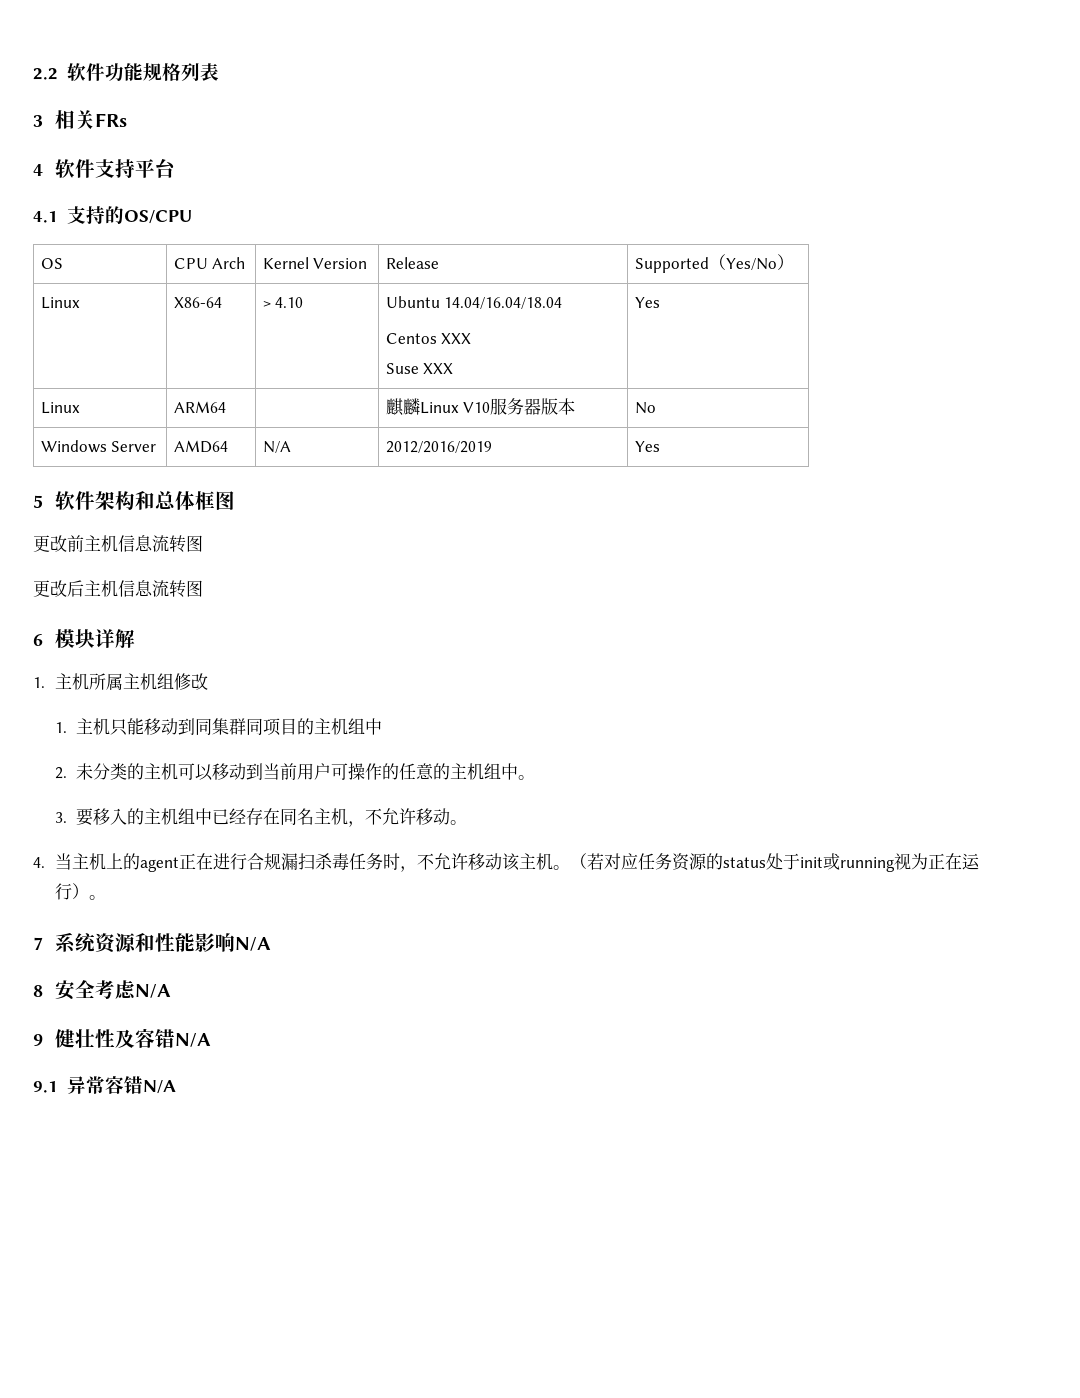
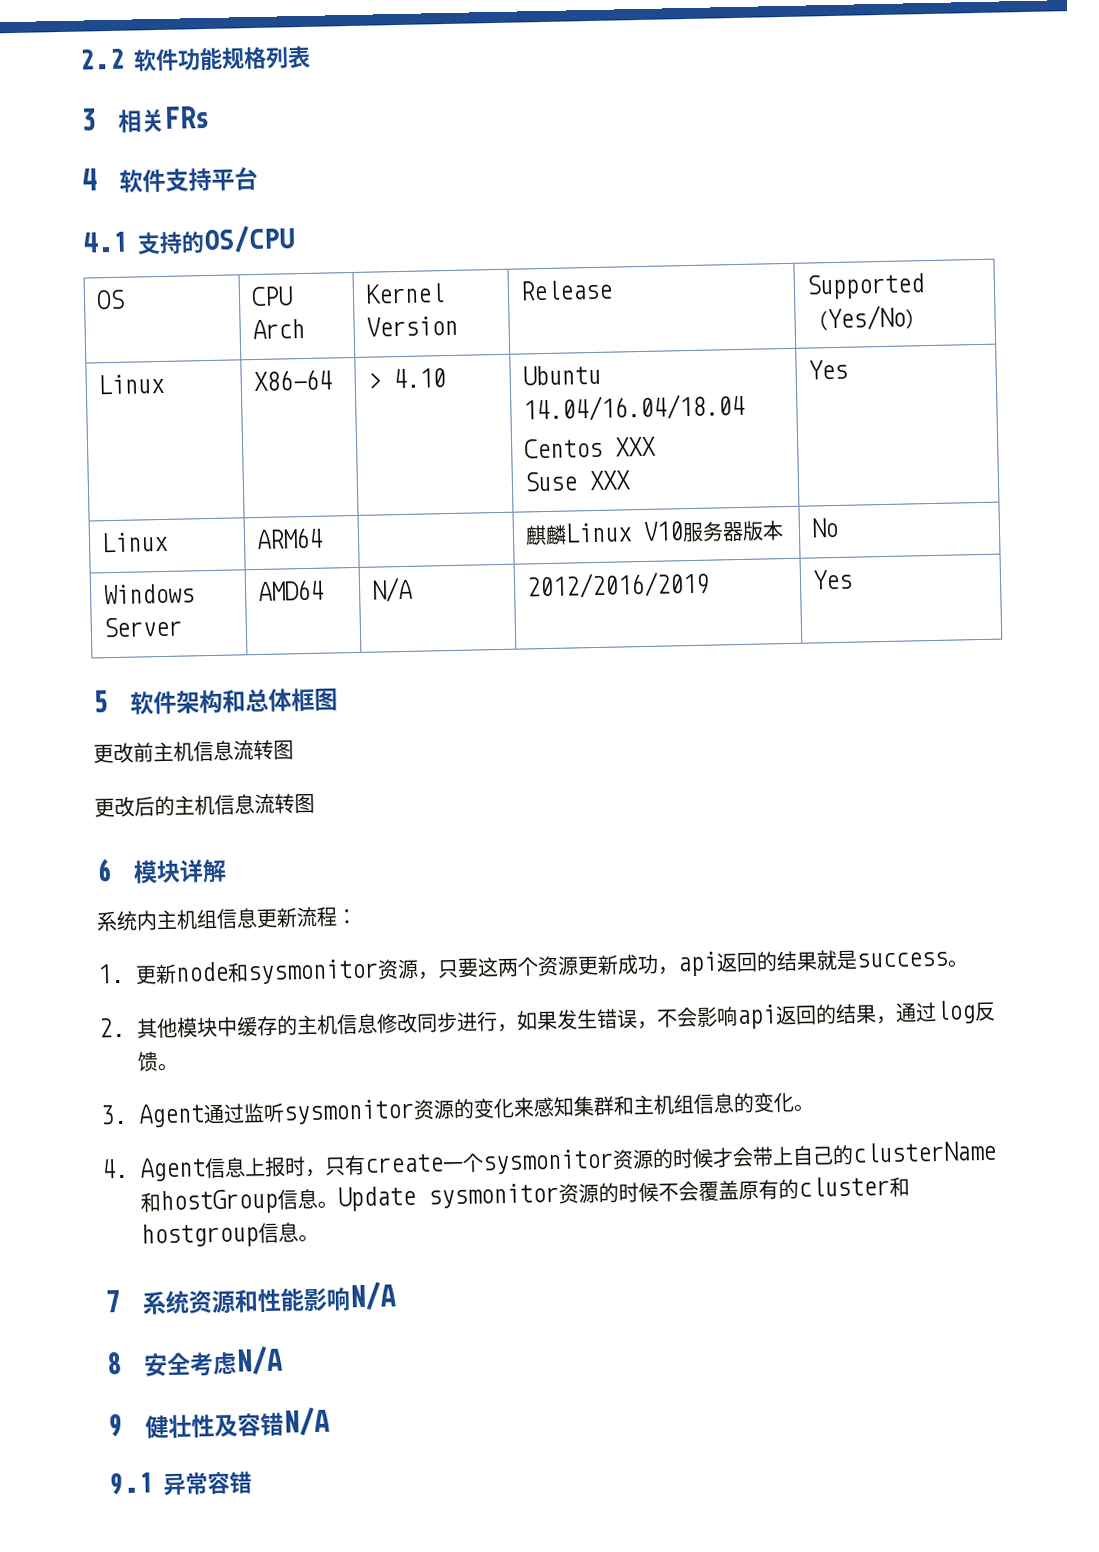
- 更改后主机信息流转图
+ 更改后的主机信息流转图
- 1.主机所属主机组修改
- 1.主机只能移动到同集群同项目的主机组中
- 2.未分类的主机可以移动到当前用户可操作的任意的主机组中。
- 3.要移入的主机组中已经存在同名主机，不允许移动。
- 4.当主机上的agent正在进行合规漏扫杀毒任务时，不允许移动该主机。（若对应任务资源的status处于init或running视为正在运行）。
+ 系统内主机组信息更新流程：
+ 1.更新node和sysmonitor资源，只要这两个资源更新成功，api返回的结果就是success。
+ 2.其他模块中缓存的主机信息修改同步进行，如果发生错误，不会影响api返回的结果，通过log反馈。
+ 3. Agent通过监听sysmonitor资源的变化来感知集群和主机组信息的变化。
+ 4. Agent信息上报时，只有create一个sysmonitor资源的时候才会带上自己的clusterName和hostGroup信息。Update sysmonitor资源的时候不会覆盖原有的cluster和hostgroup信息。
- 9.1异常容错N/A
+ 9.1异常容错

